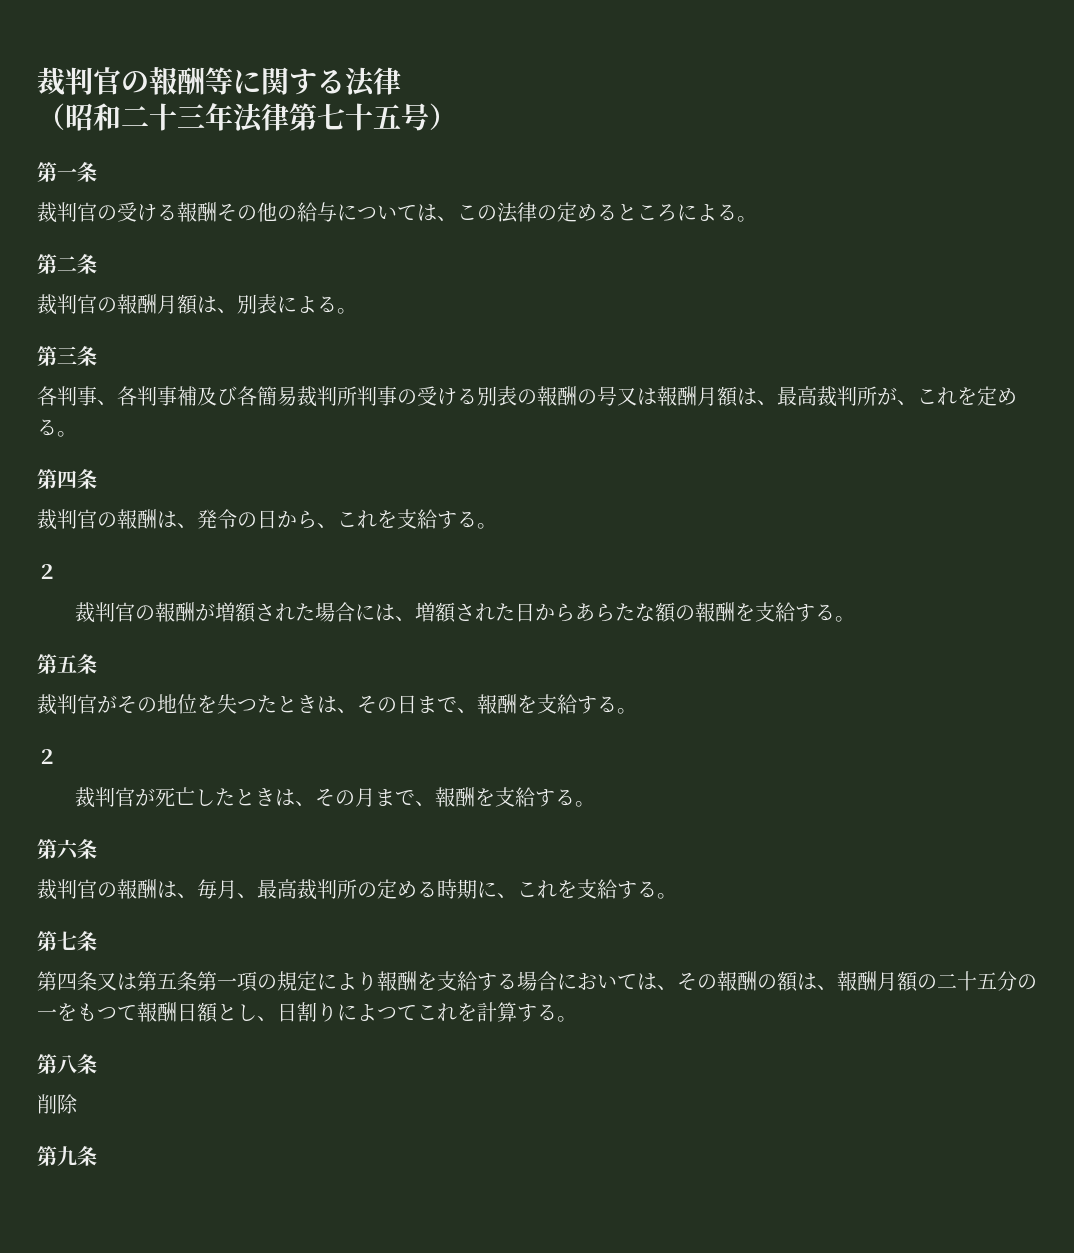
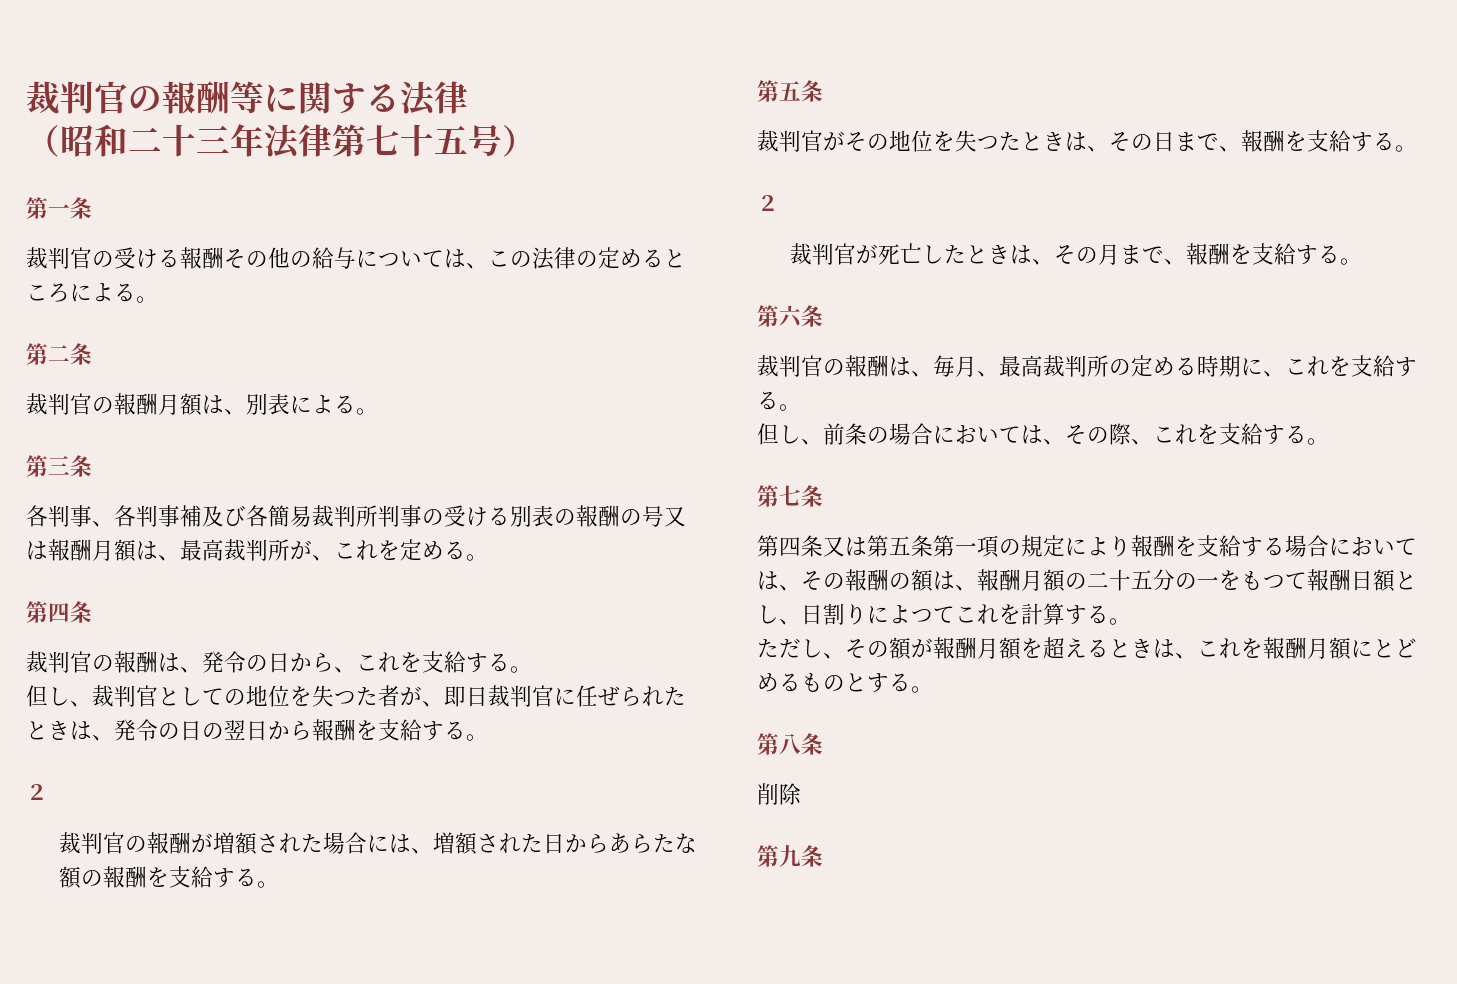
+ 但し、裁判官としての地位を失つた者が、即日裁判官に任ぜられたときは、発令の日の翌日から報酬を支給する。
+ 但し、前条の場合においては、その際、これを支給する。
+ ただし、その額が報酬月額を超えるときは、これを報酬月額にとどめるものとする。

